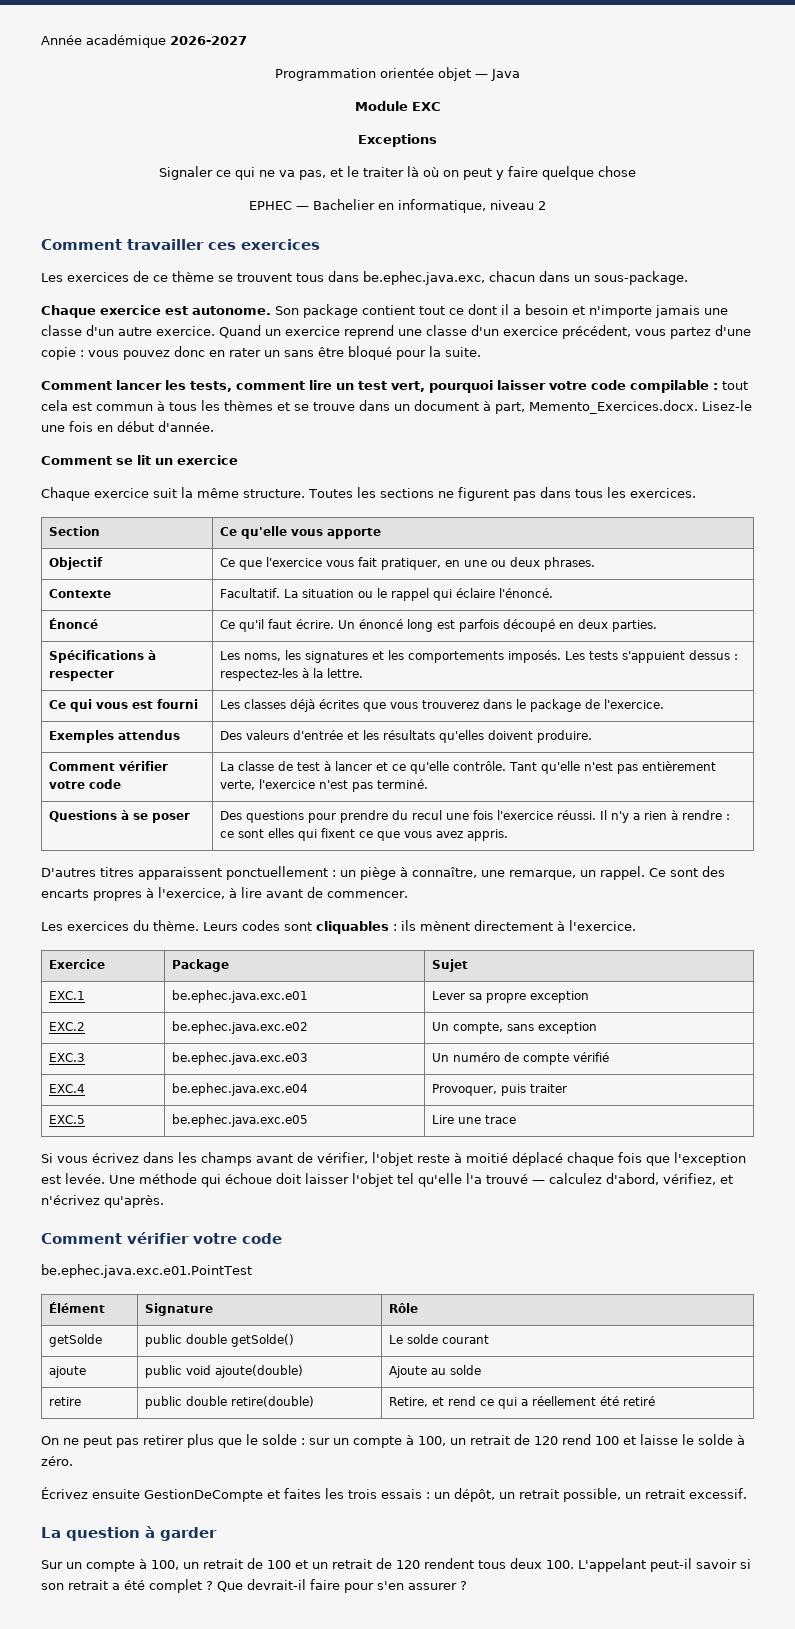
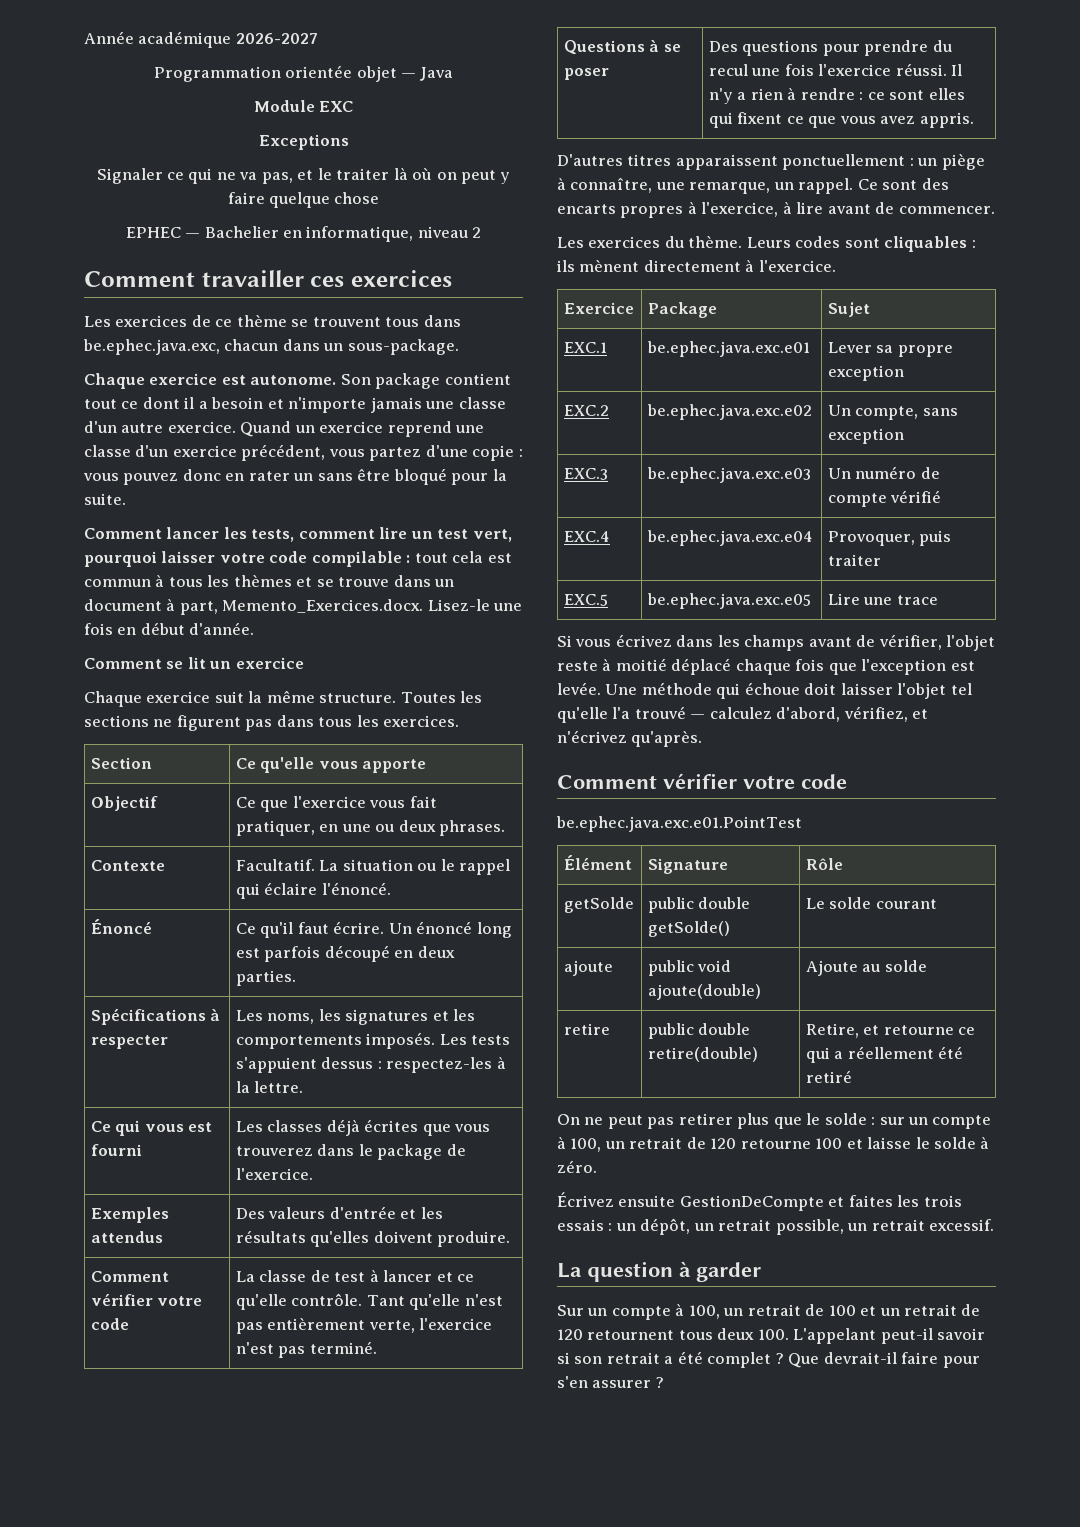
- retire | public double retire(double) | Retire, et rend ce qui a réellement été retiré
+ retire | public double retire(double) | Retire, et retourne ce qui a réellement été retiré
- On ne peut pas retirer plus que le solde : sur un compte à 100, un retrait de 120 rend 100 et laisse le solde à zéro.
+ On ne peut pas retirer plus que le solde : sur un compte à 100, un retrait de 120 retourne 100 et laisse le solde à zéro.
- Sur un compte à 100, un retrait de 100 et un retrait de 120 rendent tous deux 100. L'appelant peut-il savoir si son retrait a été complet ?
+ Sur un compte à 100, un retrait de 100 et un retrait de 120 retournent tous deux 100. L'appelant peut-il savoir si son retrait a été complet ?

